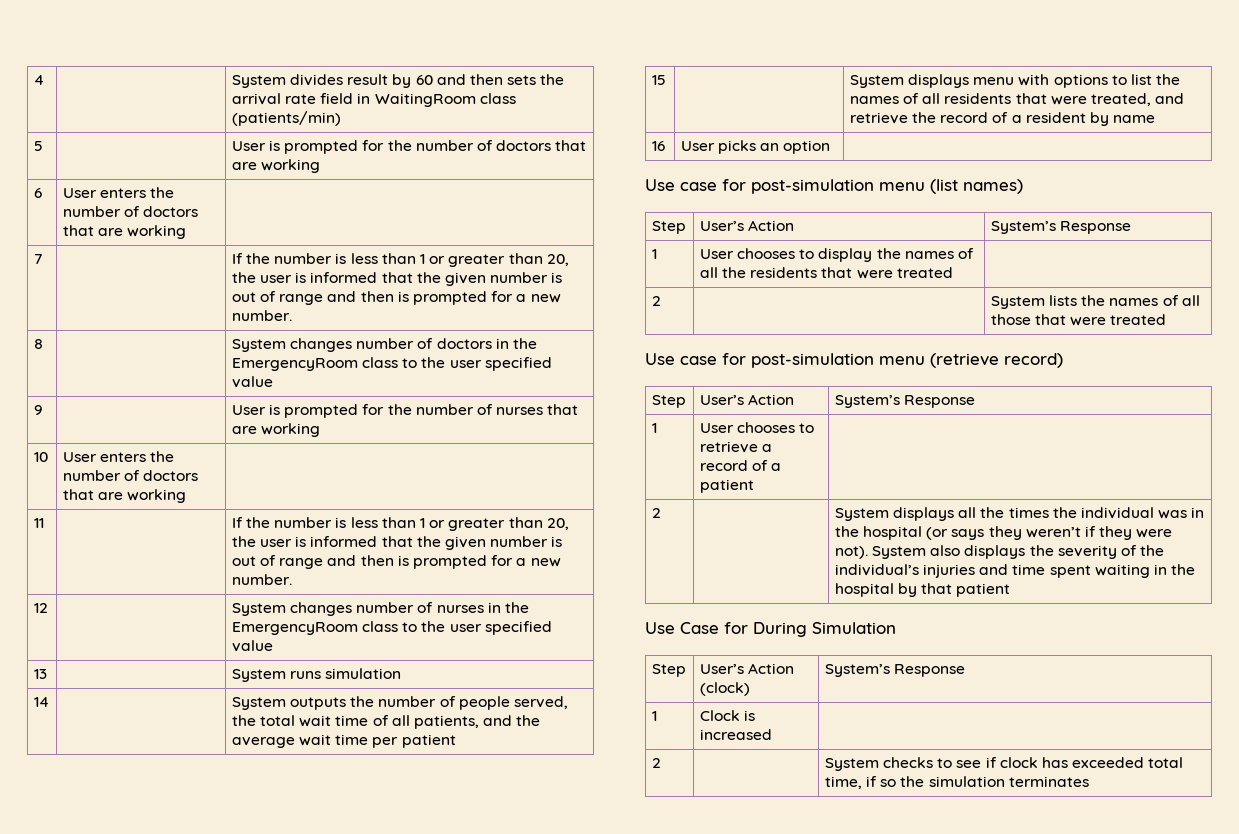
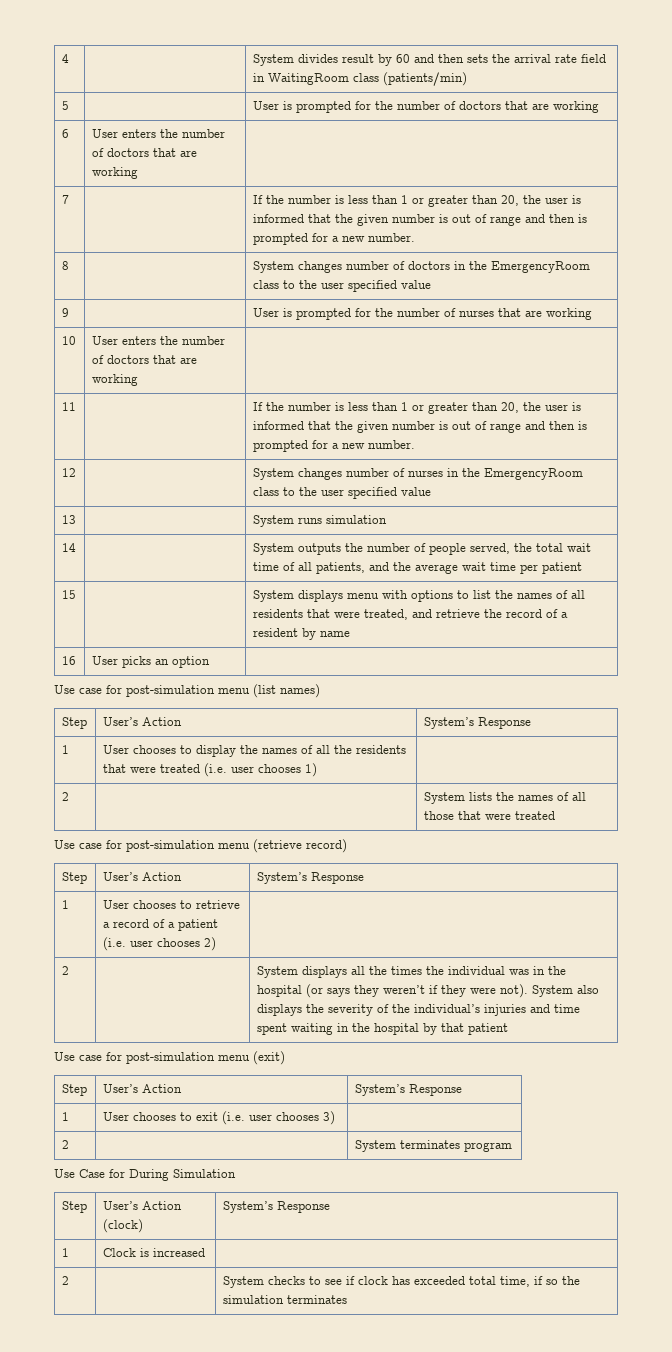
- 1 | User chooses to display the names of all the residents that were treated |
+ 1 | User chooses to display the names of all the residents that were treated (i.e. user chooses 1) |
- 1 | User chooses to retrieve a record of a patient |
+ 1 | User chooses to retrieve a record of a patient (i.e. user chooses 2) |
+ Use case for post-simulation menu (exit)
+ Step | User’s Action | System’s Response
+ 1 | User chooses to exit (i.e. user chooses 3) |
+ 2 | | System terminates program

